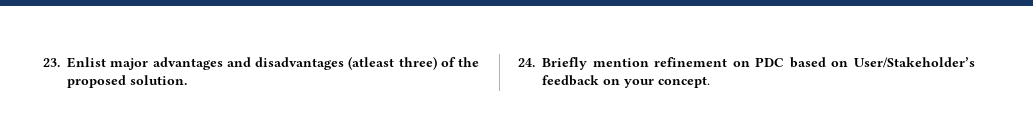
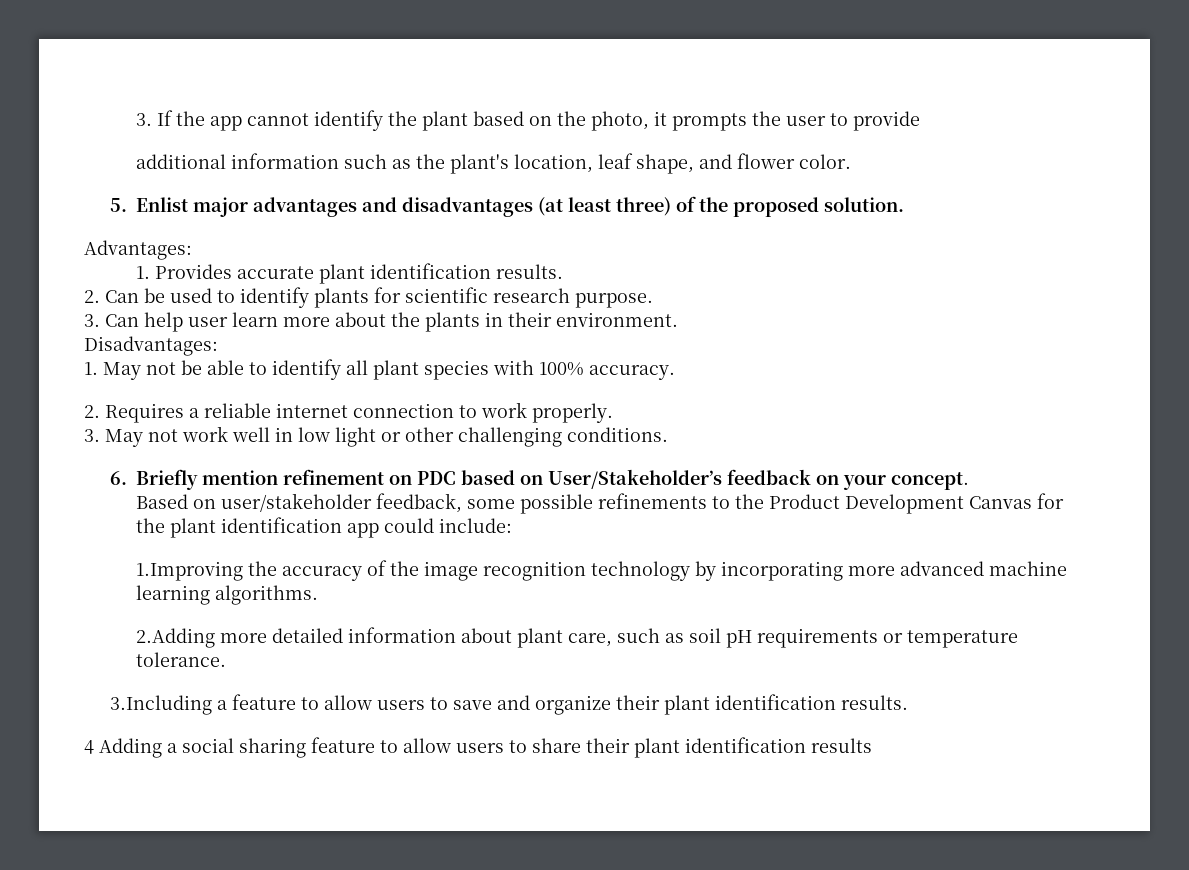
- 23. Enlist major advantages and disadvantages (atleast three) of the proposed solution.
+ 3. If the app cannot identify the plant based on the photo, it prompts the user to provide
+ additional information such as the plant's location, leaf shape, and flower color.
+ 5. Enlist major advantages and disadvantages (at least three) of the proposed solution.
- 24. Briefly mention refinement on PDC based on User/Stakeholder’s feedback on your concept.
+ Advantages:
+ 1. Provides accurate plant identification results.
+ 2. Can be used to identify plants for scientific research purpose.
+ 3. Can help user learn more about the plants in their environment.
+ Disadvantages:
+ 1. May not be able to identify all plant species with 100% accuracy.
+ 2. Requires a reliable internet connection to work properly.
+ 3. May not work well in low light or other challenging conditions.
+ 6. Briefly mention refinement on PDC based on User/Stakeholder’s feedback on your concept.
+ Based on user/stakeholder feedback, some possible refinements to the Product Development Canvas for the plant identification app could include:
+ 1.Improving the accuracy of the image recognition technology by incorporating more advanced machine learning algorithms.
+ 2.Adding more detailed information about plant care, such as soil pH requirements or temperature tolerance.
+ 3.Including a feature to allow users to save and organize their plant identification results.
+ 4 Adding a social sharing feature to allow users to share their plant identification results

